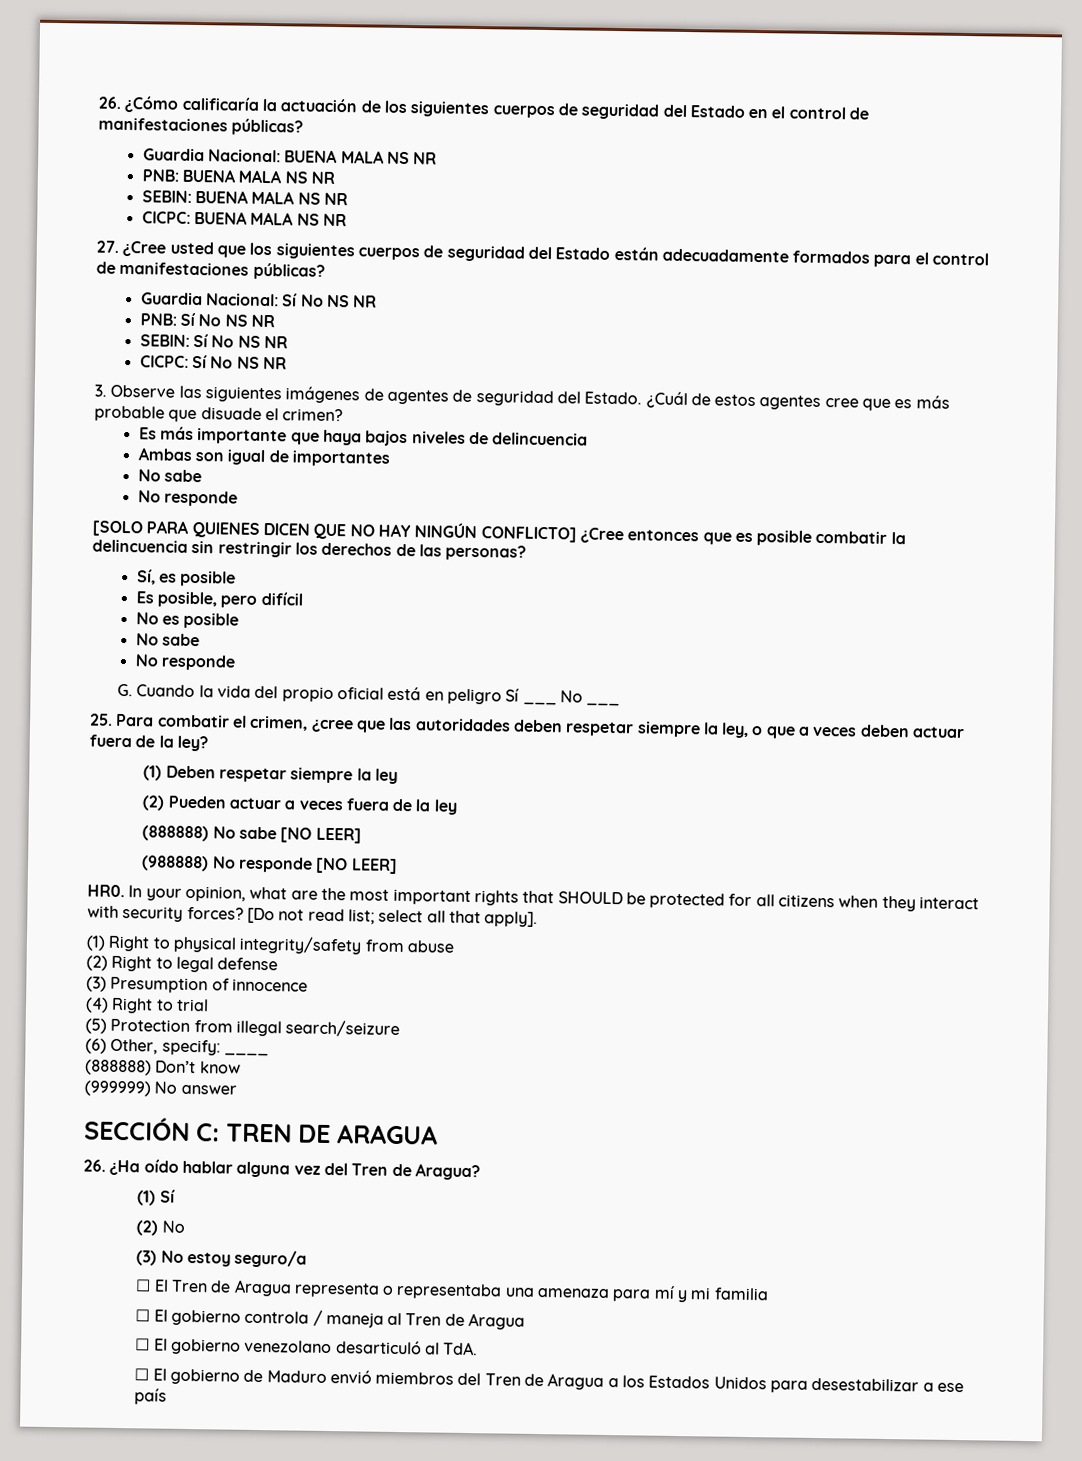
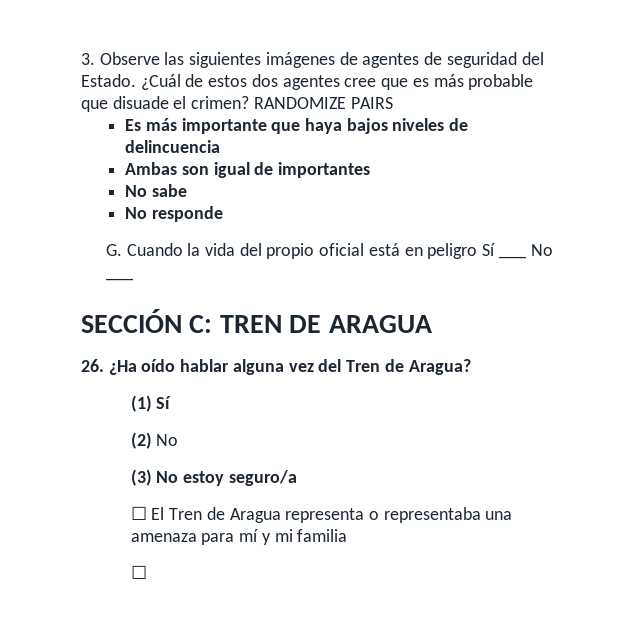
- 26. ¿Cómo calificaría la actuación de los siguientes cuerpos de seguridad del Estado en el control de manifestaciones públicas?
- Guardia Nacional: BUENA MALA NS NR
- PNB: BUENA MALA NS NR
- SEBIN: BUENA MALA NS NR
- CICPC: BUENA MALA NS NR
- 27. ¿Cree usted que los siguientes cuerpos de seguridad del Estado están adecuadamente formados para el control de manifestaciones públicas?
- Guardia Nacional: Sí No NS NR
- PNB: Sí No NS NR
- SEBIN: Sí No NS NR
- CICPC: Sí No NS NR
- ¿Cuál de estos agentes cree que es más probable que disuade el crimen?
+ ¿Cuál de estos dos agentes cree que es más probable que disuade el crimen? RANDOMIZE PAIRS
- [SOLO PARA QUIENES DICEN QUE NO HAY NINGÚN CONFLICTO] ¿Cree entonces que es posible combatir la delincuencia sin restringir los derechos de las personas?
- Sí, es posible
- Es posible, pero difícil
- No es posible
- No sabe
- No responde
- 25. Para combatir el crimen, ¿cree que las autoridades deben respetar siempre la ley, o que a veces deben actuar fuera de la ley?
- (1) Deben respetar siempre la ley
- (2) Pueden actuar a veces fuera de la ley
- (888888) No sabe [NO LEER]
- (988888) No responde [NO LEER]
- HR0. In your opinion, what are the most important rights that SHOULD be protected for all citizens when they interact with security forces? [Do not read list; select all that apply].
- (1) Right to physical integrity/safety from abuse
- (2) Right to legal defense
- (3) Presumption of innocence
- (4) Right to trial
- (5) Protection from illegal search/seizure
- (6) Other, specify: ____
- (888888) Don’t know
- (999999) No answer
  ☐ El Tren de Aragua representa o representaba una amenaza para mí y mi familia
- ☐ El gobierno controla / maneja al Tren de Aragua
- ☐ El gobierno venezolano desarticuló al TdA.
- ☐ El gobierno de Maduro envió miembros del Tren de Aragua a los Estados Unidos para desestabilizar a ese país
+ ☐

